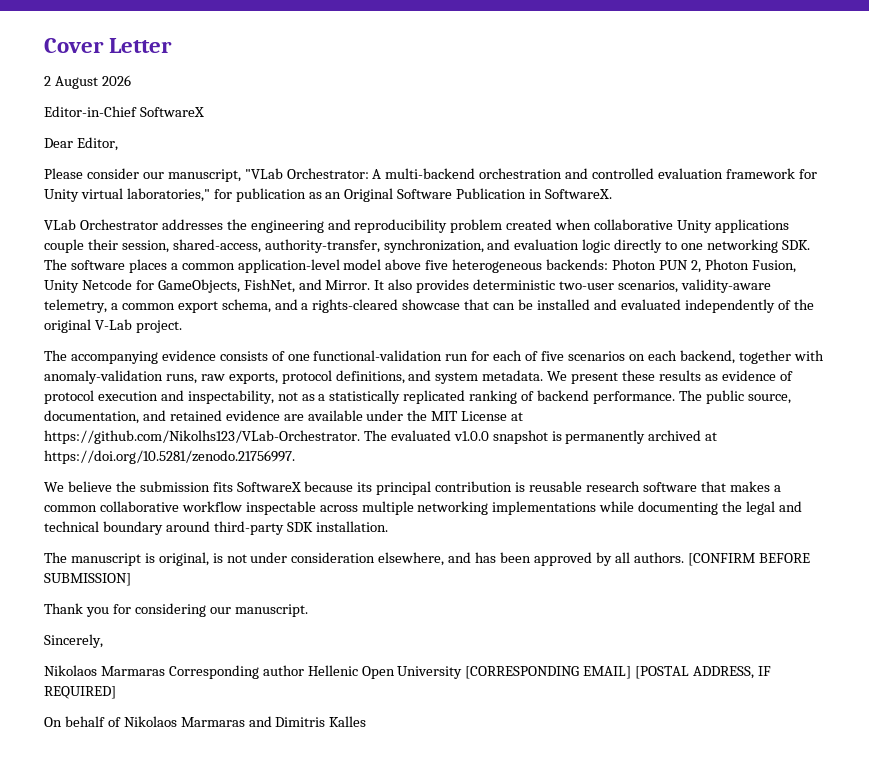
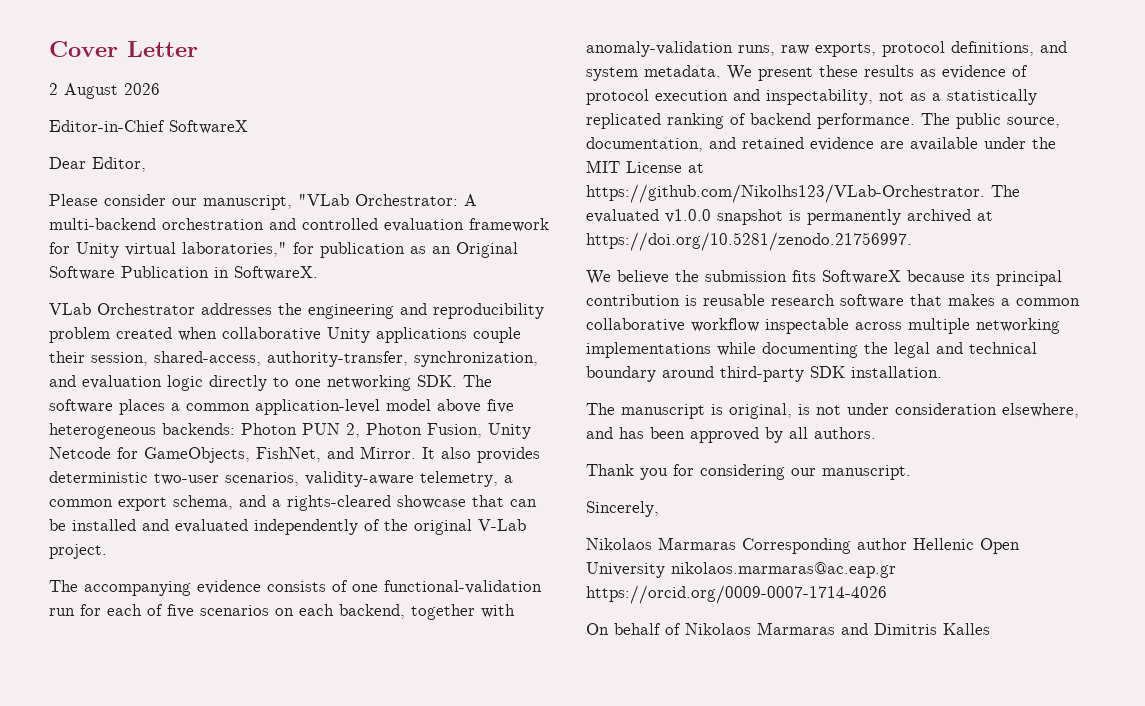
- [CONFIRM BEFORE SUBMISSION]
- Nikolaos Marmaras Corresponding author Hellenic Open University [CORRESPONDING EMAIL] [POSTAL ADDRESS, IF REQUIRED]
+ Nikolaos Marmaras Corresponding author Hellenic Open University nikolaos.marmaras@ac.eap.gr https://orcid.org/0009-0007-1714-4026

